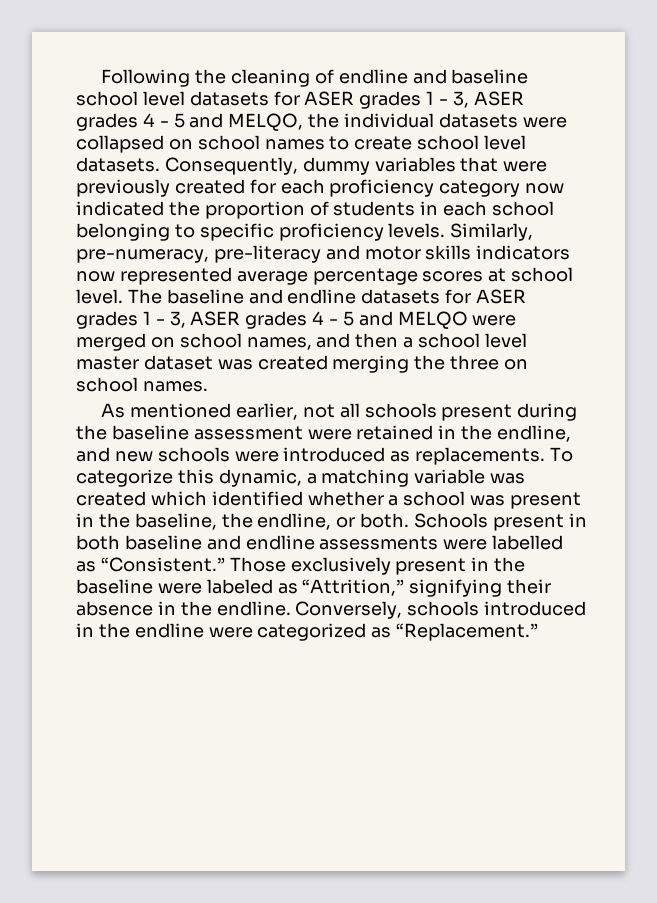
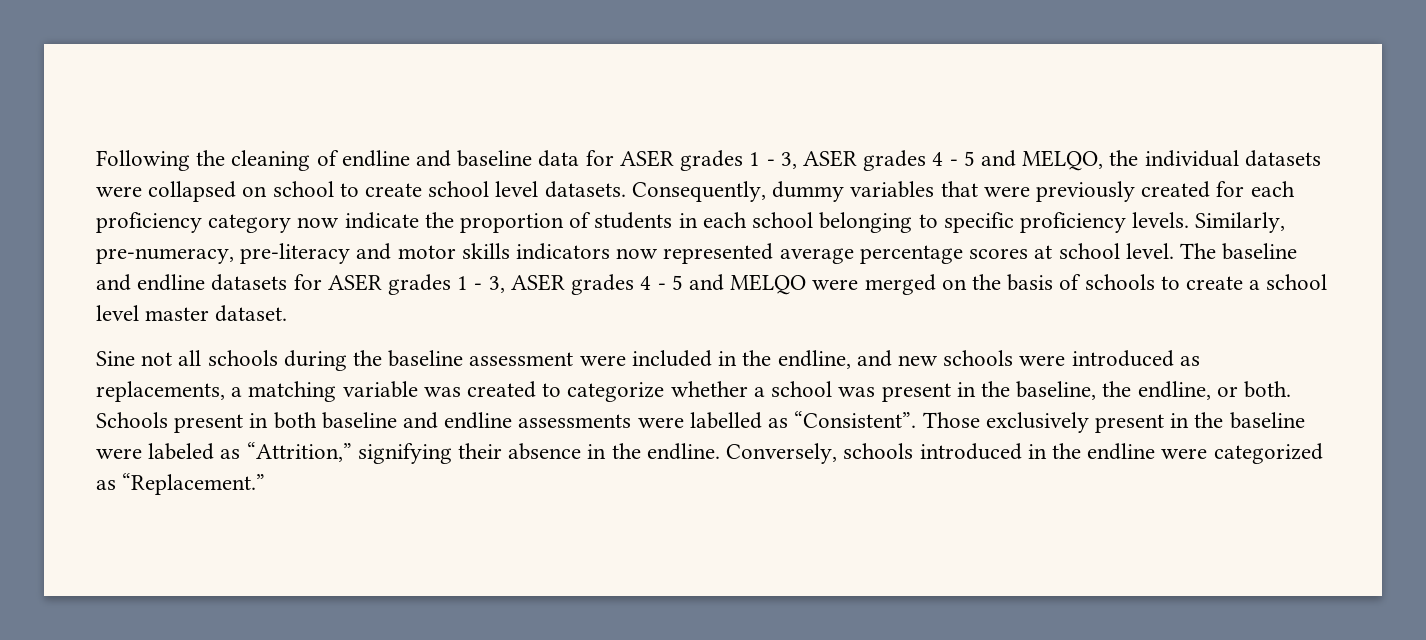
- Following the cleaning of endline and baseline school level datasets for ASER grades 1 - 3, ASER grades 4 - 5 and MELQO, the individual datasets were collapsed on school names to create school level datasets.
+ Following the cleaning of endline and baseline data for ASER grades 1 - 3, ASER grades 4 - 5 and MELQO, the individual datasets were collapsed on school to create school level datasets.
- Consequently, dummy variables that were previously created for each proficiency category now indicated the proportion of students in each school belonging to specific proficiency levels.
+ Consequently, dummy variables that were previously created for each proficiency category now indicate the proportion of students in each school belonging to specific proficiency levels.
- The baseline and endline datasets for ASER grades 1 - 3, ASER grades 4 - 5 and MELQO were merged on school names, and then a school level master dataset was created merging the three on school names.
- As mentioned earlier, not all schools present during the baseline assessment were retained in the endline, and new schools were introduced as replacements. To categorize this dynamic, a matching variable was created which identified whether a school was present in the baseline, the endline, or both.
+ The baseline and endline datasets for ASER grades 1 - 3, ASER grades 4 - 5 and MELQO were merged on the basis of schools to create a school level master dataset.
+ Sine not all schools during the baseline assessment were included in the endline, and new schools were introduced as replacements, a matching variable was created to categorize whether a school was present in the baseline, the endline, or both.
- Schools present in both baseline and endline assessments were labelled as “Consistent.”
+ Schools present in both baseline and endline assessments were labelled as “Consistent”.

